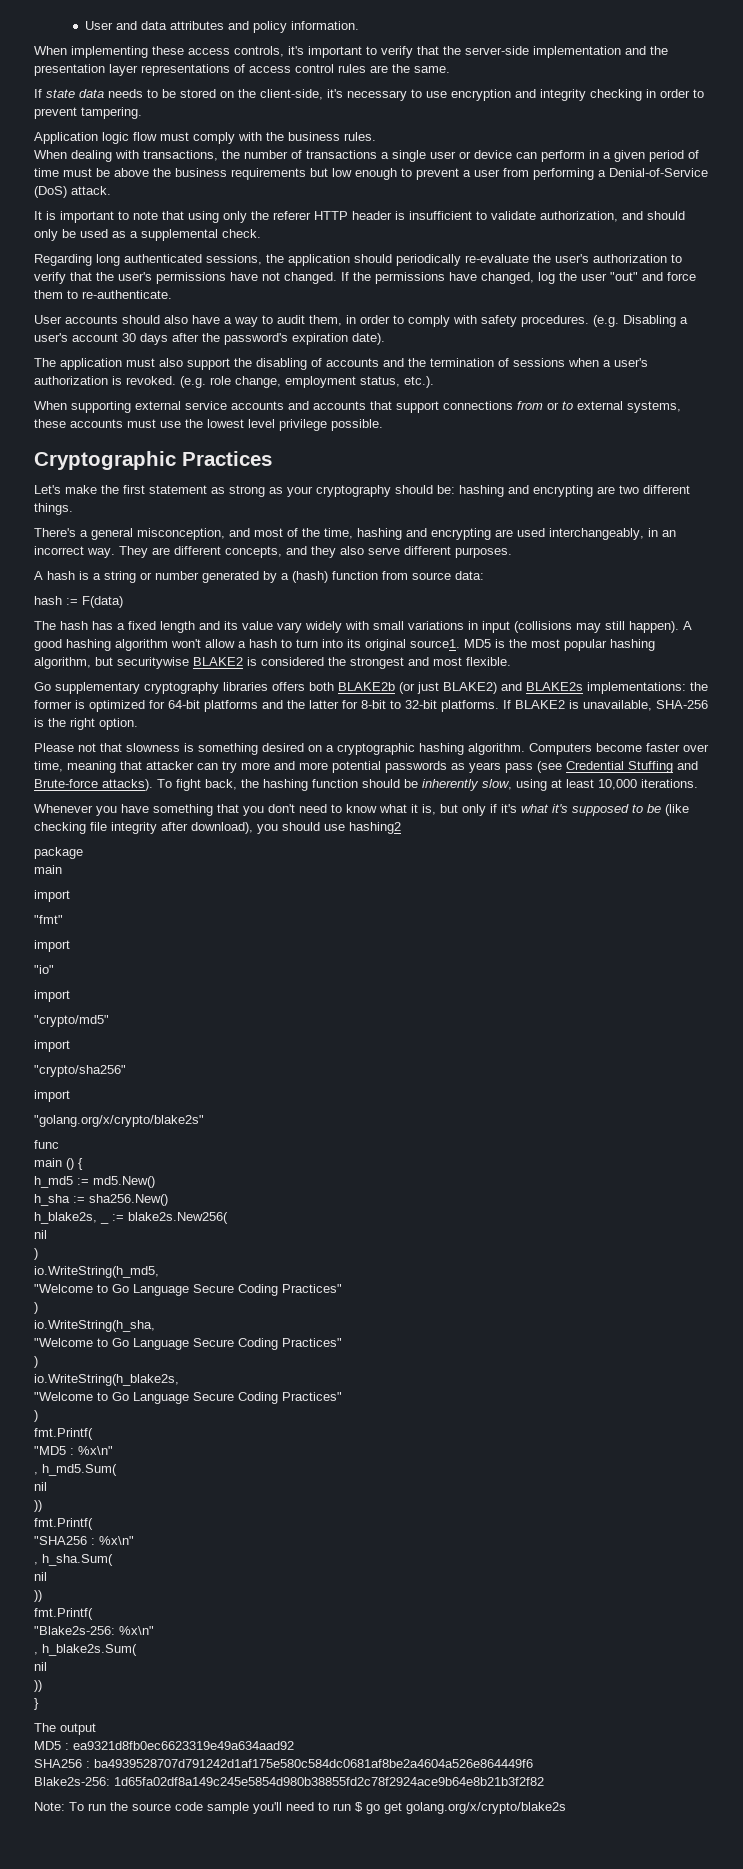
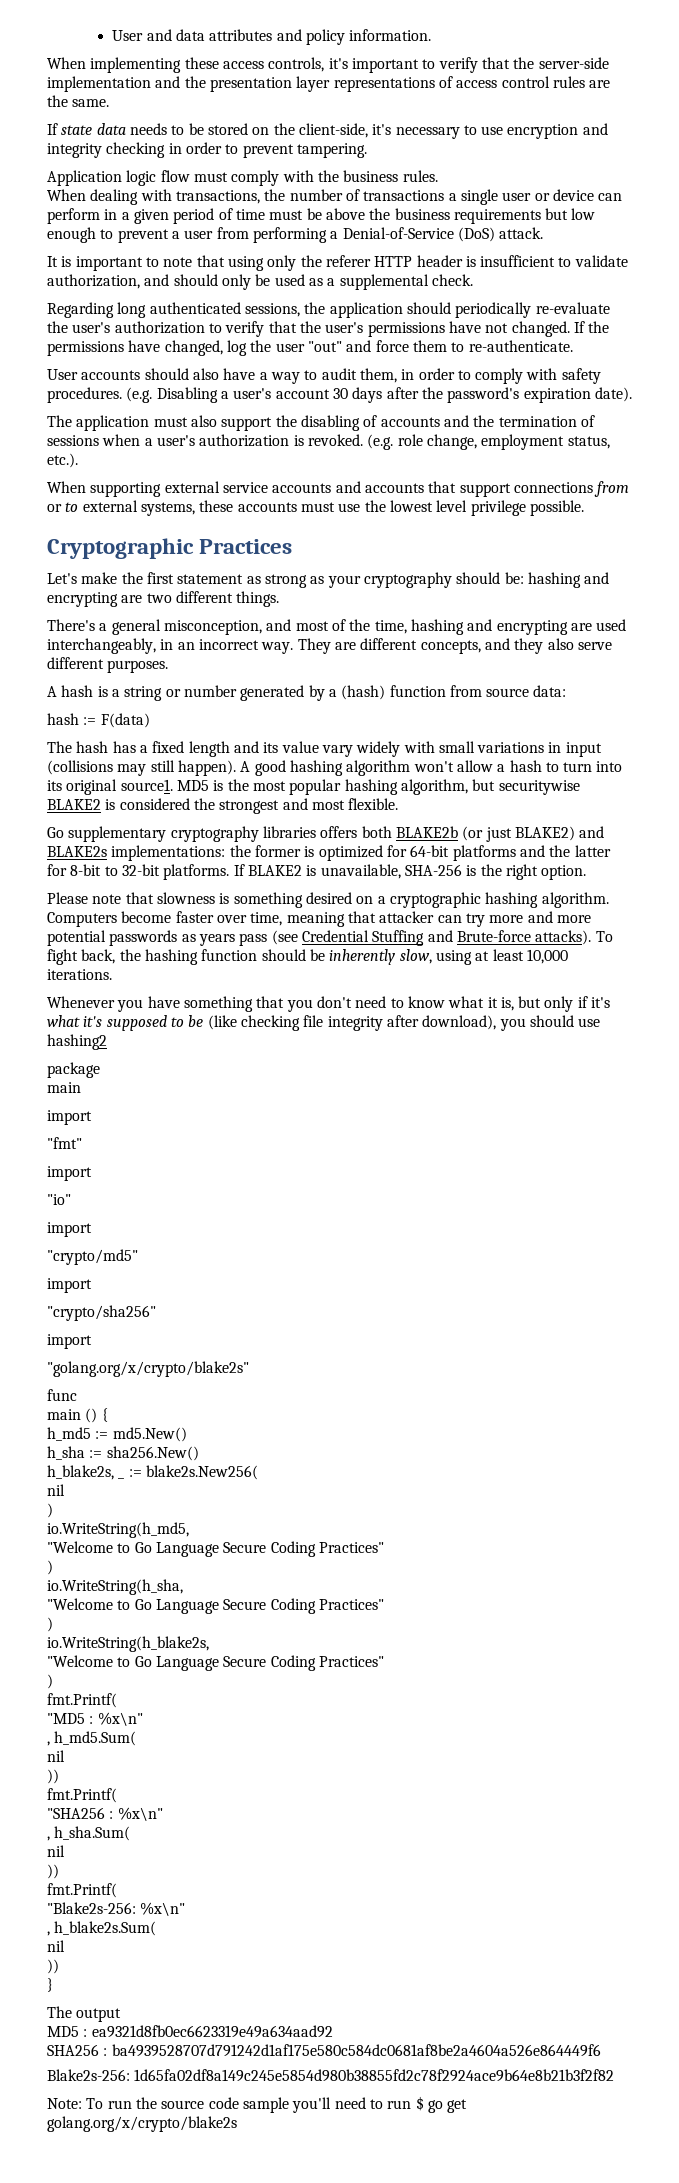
- Please not that slowness is something desired on a cryptographic hashing algorithm.
+ Please note that slowness is something desired on a cryptographic hashing algorithm.

